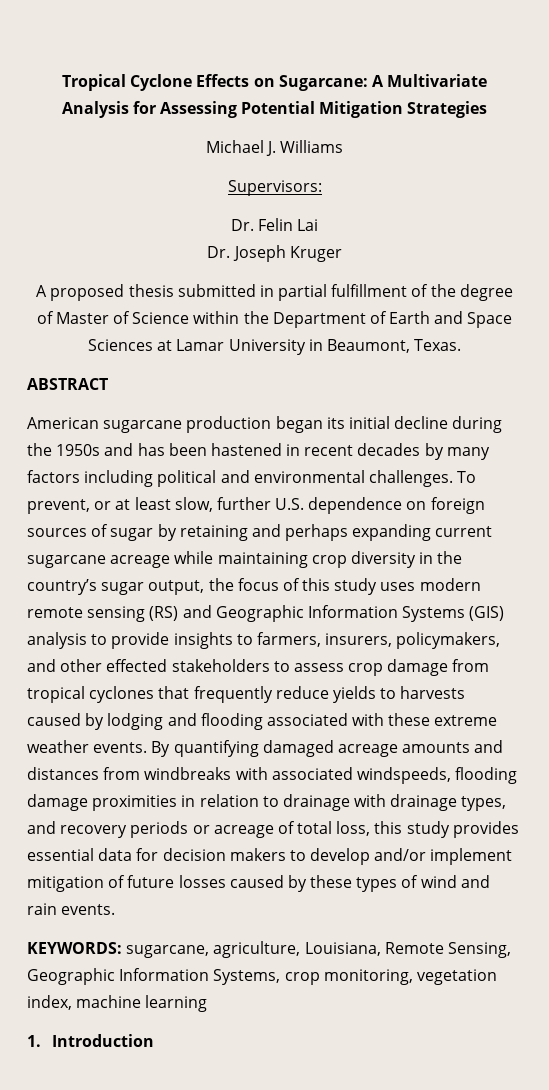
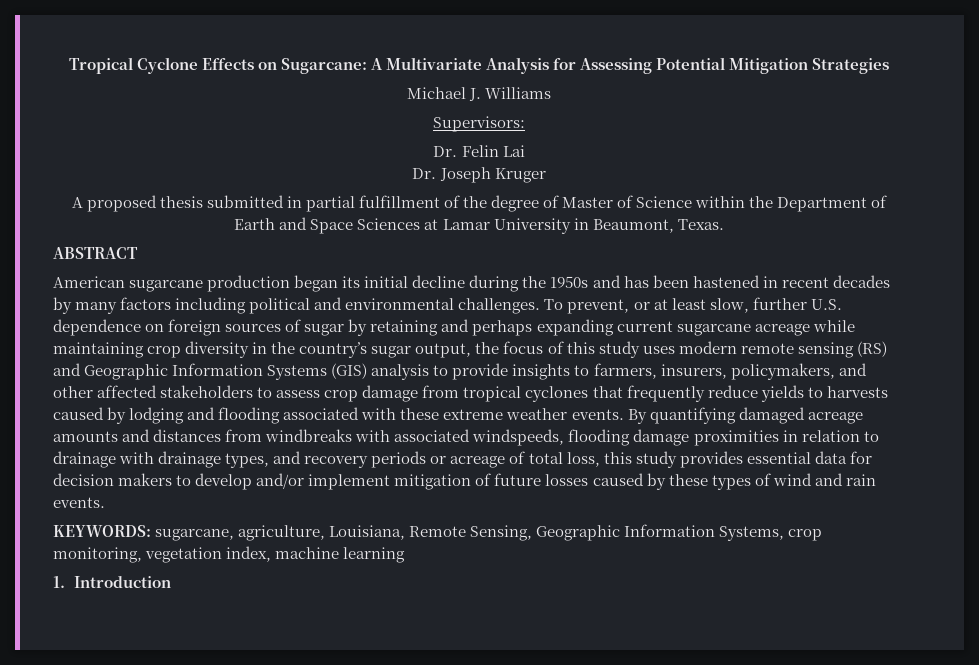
- To prevent, or at least slow, further U.S. dependence on foreign sources of sugar by retaining and perhaps expanding current sugarcane acreage while maintaining crop diversity in the country’s sugar output, the focus of this study uses modern remote sensing (RS) and Geographic Information Systems (GIS) analysis to provide insights to farmers, insurers, policymakers, and other effected stakeholders to assess crop damage from tropical cyclones that frequently reduce yields to harvests caused by lodging and flooding associated with these extreme weather events.
+ To prevent, or at least slow, further U.S. dependence on foreign sources of sugar by retaining and perhaps expanding current sugarcane acreage while maintaining crop diversity in the country’s sugar output, the focus of this study uses modern remote sensing (RS) and Geographic Information Systems (GIS) analysis to provide insights to farmers, insurers, policymakers, and other affected stakeholders to assess crop damage from tropical cyclones that frequently reduce yields to harvests caused by lodging and flooding associated with these extreme weather events.

